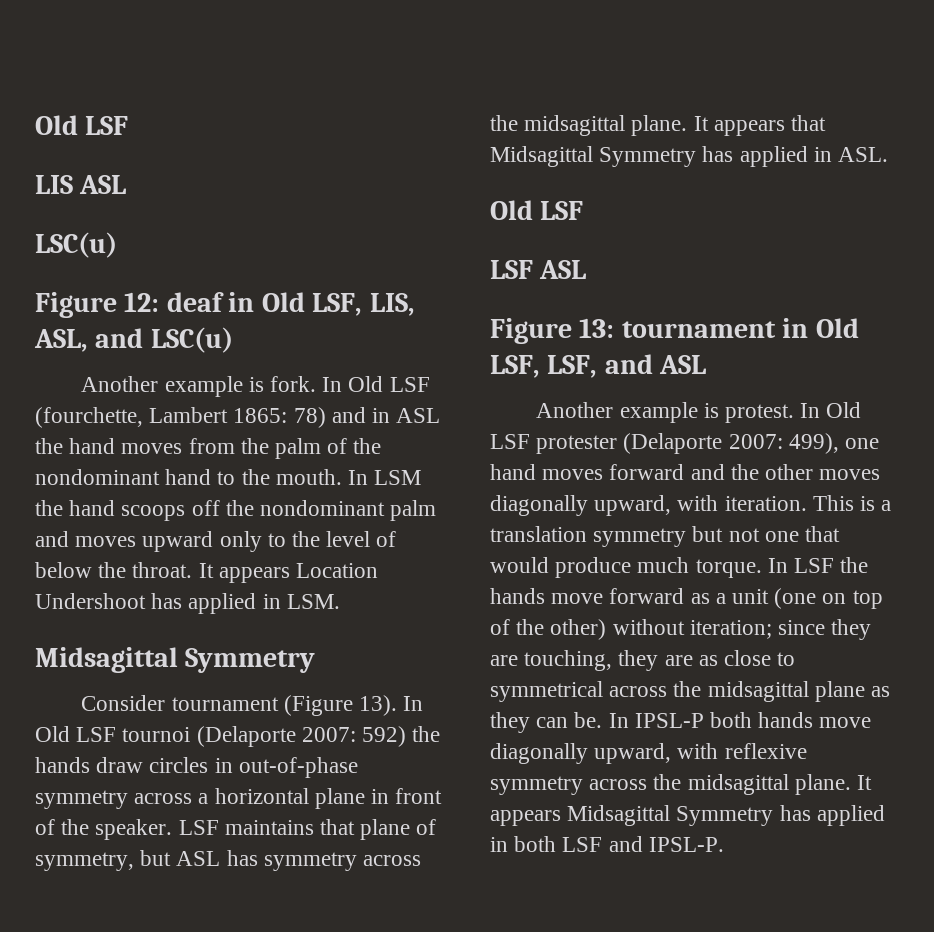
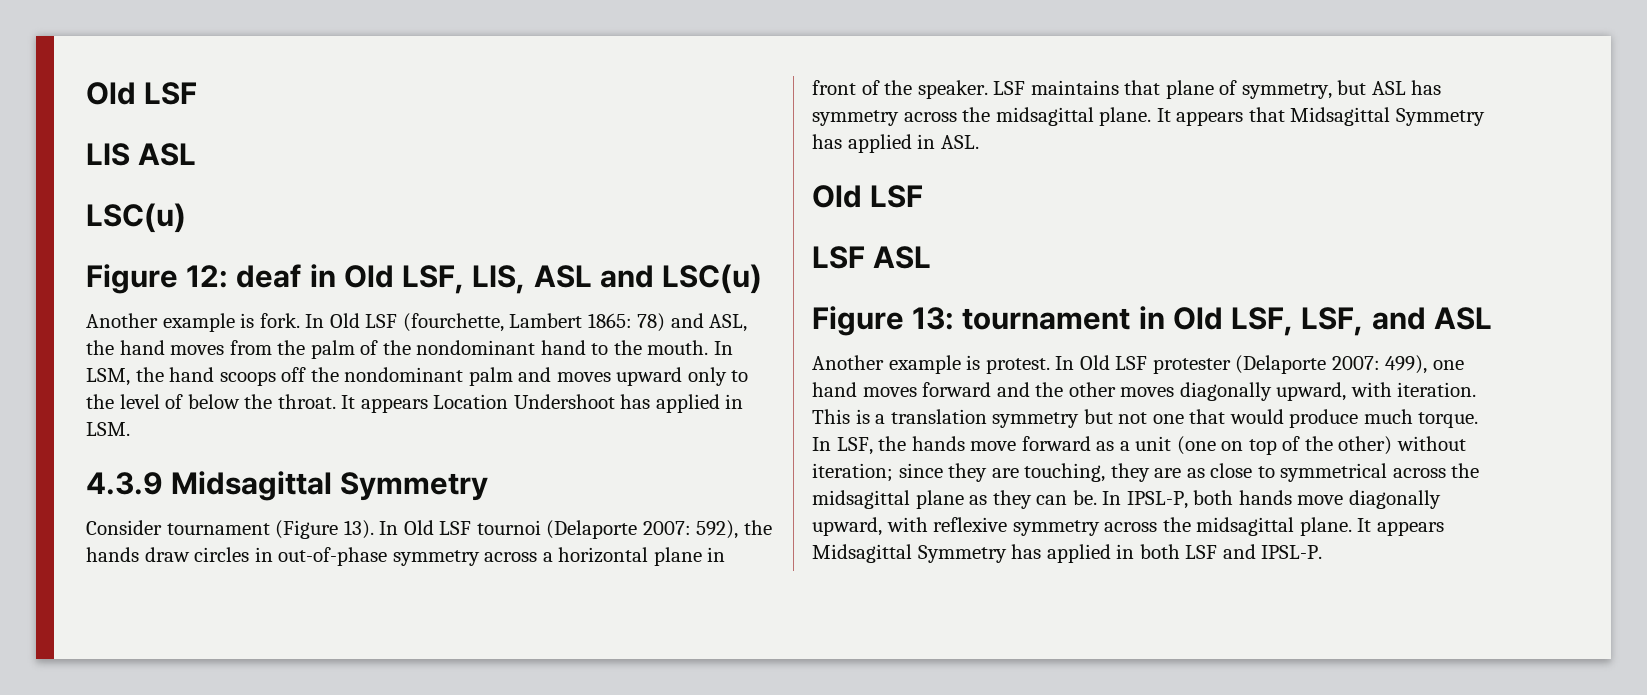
- Figure 12: deaf in Old LSF, LIS, ASL, and LSC(u)
+ Figure 12: deaf in Old LSF, LIS, ASL and LSC(u)
- In Old LSF (fourchette, Lambert 1865: 78) and in ASL the hand moves from the palm of the nondominant hand to the mouth.
+ In Old LSF (fourchette, Lambert 1865: 78) and ASL, the hand moves from the palm of the nondominant hand to the mouth.
- In LSM the hand scoops off the nondominant palm and moves upward only to the level of below the throat.
+ In LSM, the hand scoops off the nondominant palm and moves upward only to the level of below the throat.
  It appears Location Undershoot has applied in LSM.
- Midsagittal Symmetry
+ 4.3.9 Midsagittal Symmetry
- In Old LSF tournoi (Delaporte 2007: 592) the hands draw circles in out-of-phase symmetry across a horizontal plane in front of the speaker.
+ In Old LSF tournoi (Delaporte 2007: 592), the hands draw circles in out-of-phase symmetry across a horizontal plane in front of the speaker.
- In LSF the hands move forward as a unit (one on top of the other) without iteration; since they are touching, they are as close to symmetrical across the midsagittal plane as they can be.
+ In LSF, the hands move forward as a unit (one on top of the other) without iteration; since they are touching, they are as close to symmetrical across the midsagittal plane as they can be.
- In IPSL-P both hands move diagonally upward, with reflexive symmetry across the midsagittal plane.
+ In IPSL-P, both hands move diagonally upward, with reflexive symmetry across the midsagittal plane.

